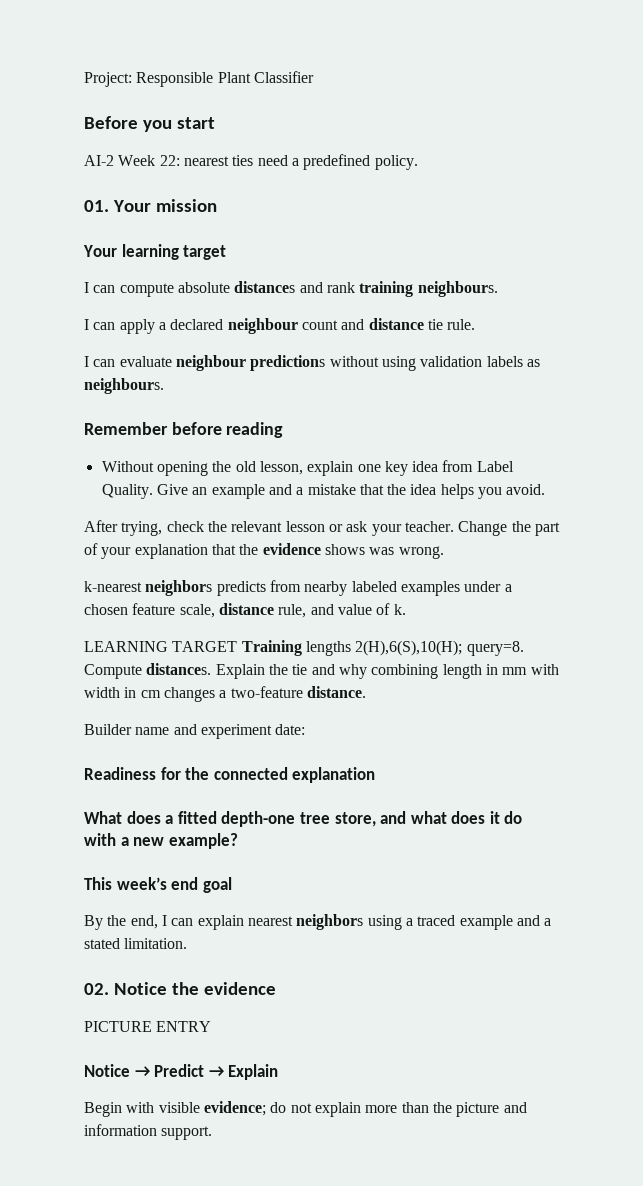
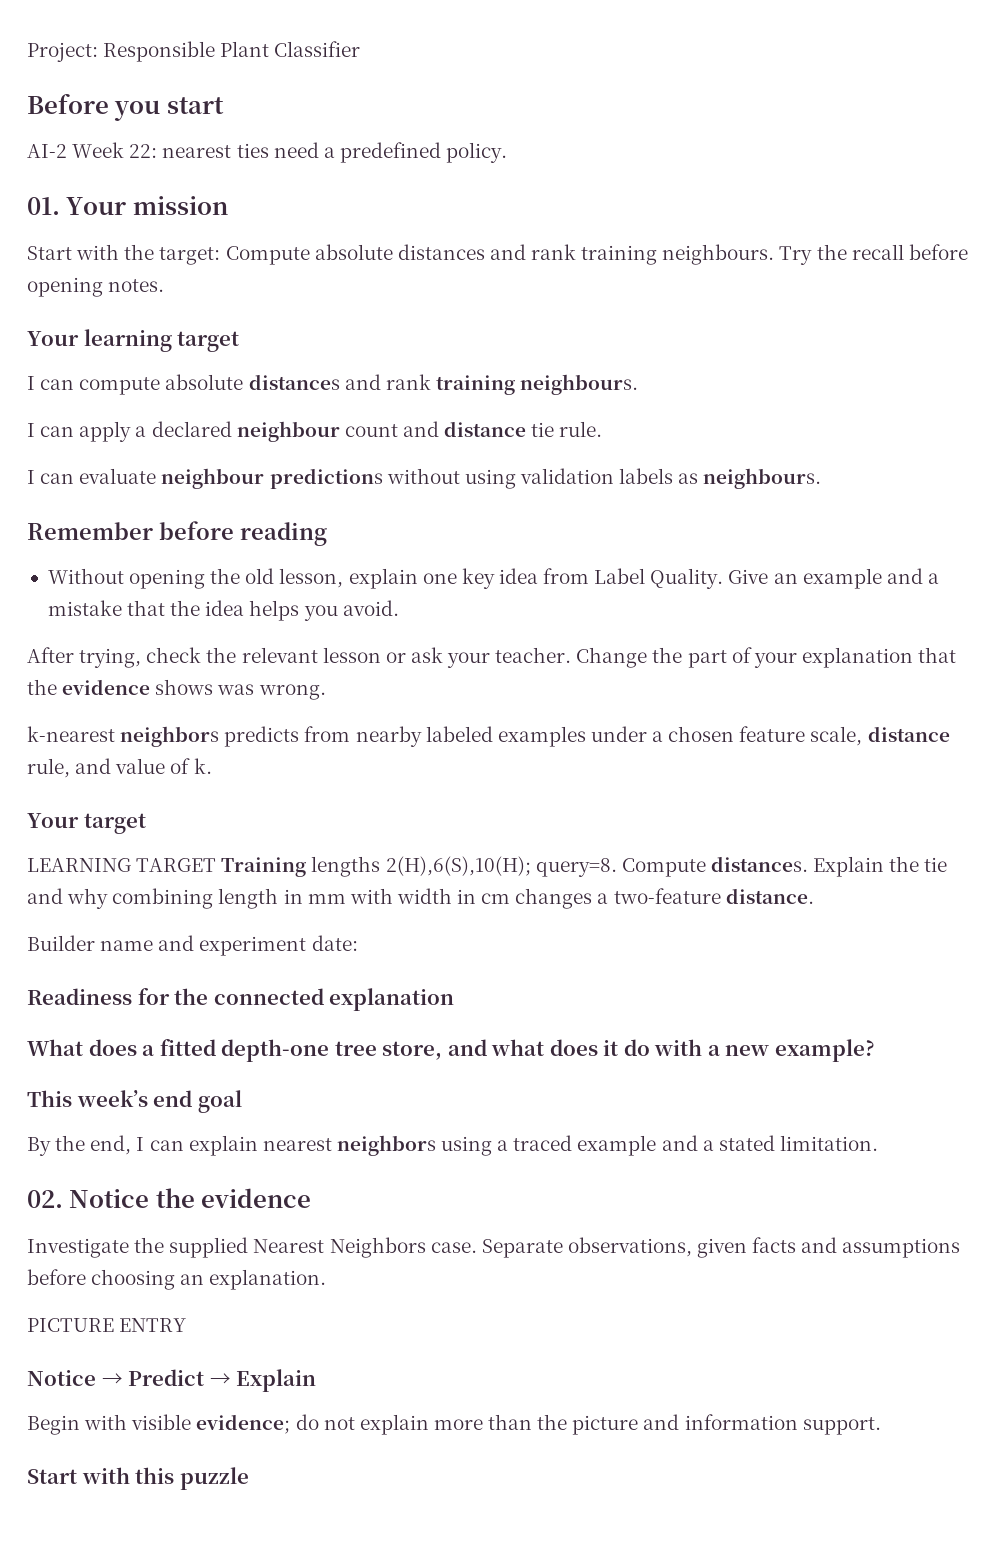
+ Start with the target: Compute absolute distances and rank training neighbours. Try the recall before opening notes.
+ Your target
+ Investigate the supplied Nearest Neighbors case. Separate observations, given facts and assumptions before choosing an explanation.
+ Start with this puzzle

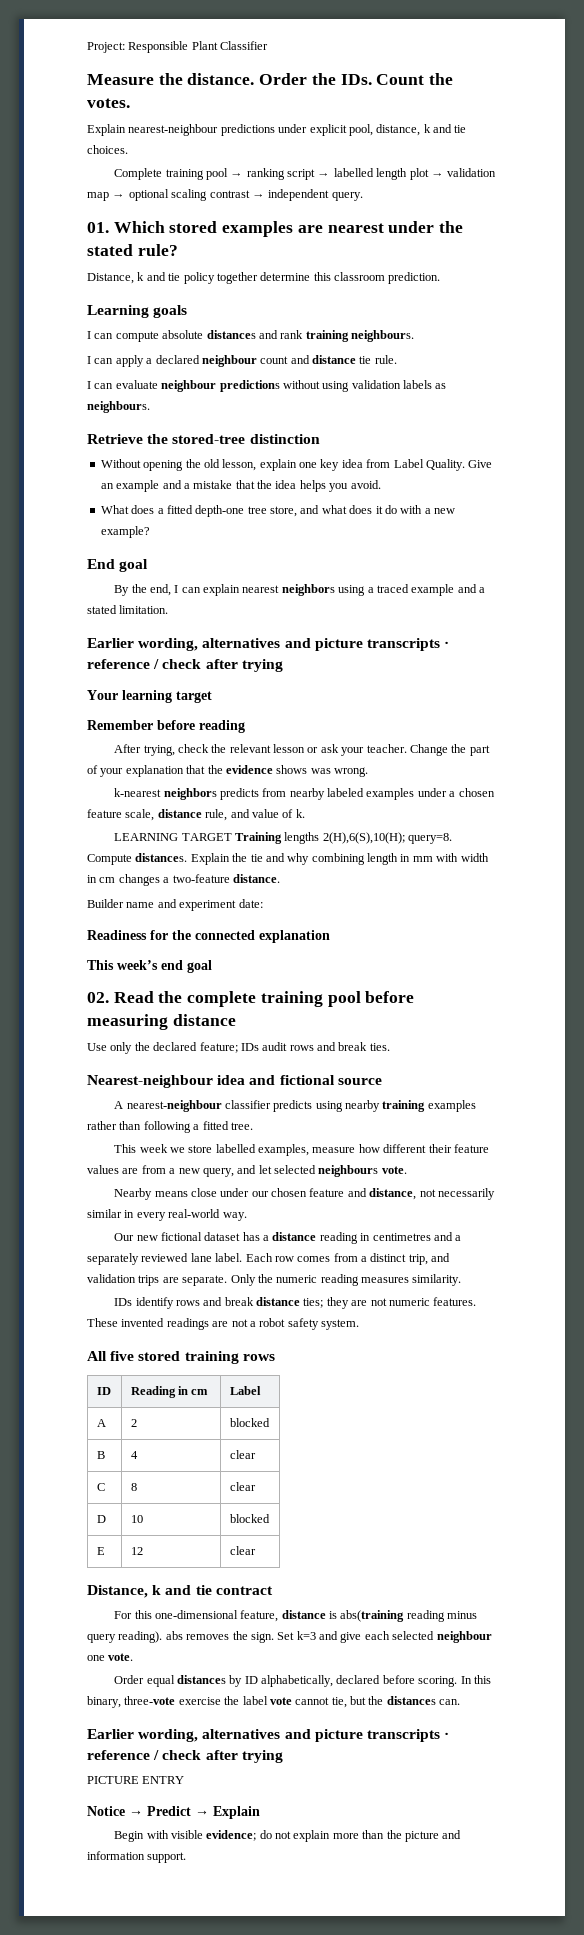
- Before you start
- AI-2 Week 22: nearest ties need a predefined policy.
- 01. Your mission
- Start with the target: Compute absolute distances and rank training neighbours. Try the recall before opening notes.
- Your learning target
+ Measure the distance. Order the IDs. Count the votes.
+ Explain nearest-neighbour predictions under explicit pool, distance, k and tie choices.
+ Complete training pool → ranking script → labelled length plot → validation map → optional scaling contrast → independent query.
+ 01. Which stored examples are nearest under the stated rule?
+ Distance, k and tie policy together determine this classroom prediction.
+ Learning goals
- Remember before reading
+ Retrieve the stored-tree distinction
+ What does a fitted depth-one tree store, and what does it do with a new example?
+ End goal
+ By the end, I can explain nearest neighbors using a traced example and a stated limitation.
+ Earlier wording, alternatives and picture transcripts · reference / check after trying
+ Your learning target
+ Remember before reading
- Your target
- What does a fitted depth-one tree store, and what does it do with a new example?
  This week’s end goal
- By the end, I can explain nearest neighbors using a traced example and a stated limitation.
- 02. Notice the evidence
- Investigate the supplied Nearest Neighbors case. Separate observations, given facts and assumptions before choosing an explanation.
+ 02. Read the complete training pool before measuring distance
+ Use only the declared feature; IDs audit rows and break ties.
+ Nearest-neighbour idea and fictional source
+ A nearest-neighbour classifier predicts using nearby training examples rather than following a fitted tree.
+ This week we store labelled examples, measure how different their feature values are from a new query, and let selected neighbours vote.
+ Nearby means close under our chosen feature and distance, not necessarily similar in every real-world way.
+ Our new fictional dataset has a distance reading in centimetres and a separately reviewed lane label. Each row comes from a distinct trip, and validation trips are separate. Only the numeric reading measures similarity.
+ IDs identify rows and break distance ties; they are not numeric features. These invented readings are not a robot safety system.
+ All five stored training rows
+ ID | Reading in cm | Label
+ A | 2 | blocked
+ B | 4 | clear
+ C | 8 | clear
+ D | 10 | blocked
+ E | 12 | clear
+ Distance, k and tie contract
+ For this one-dimensional feature, distance is abs(training reading minus query reading). abs removes the sign. Set k=3 and give each selected neighbour one vote.
+ Order equal distances by ID alphabetically, declared before scoring. In this binary, three-vote exercise the label vote cannot tie, but the distances can.
+ Earlier wording, alternatives and picture transcripts · reference / check after trying
- Start with this puzzle

